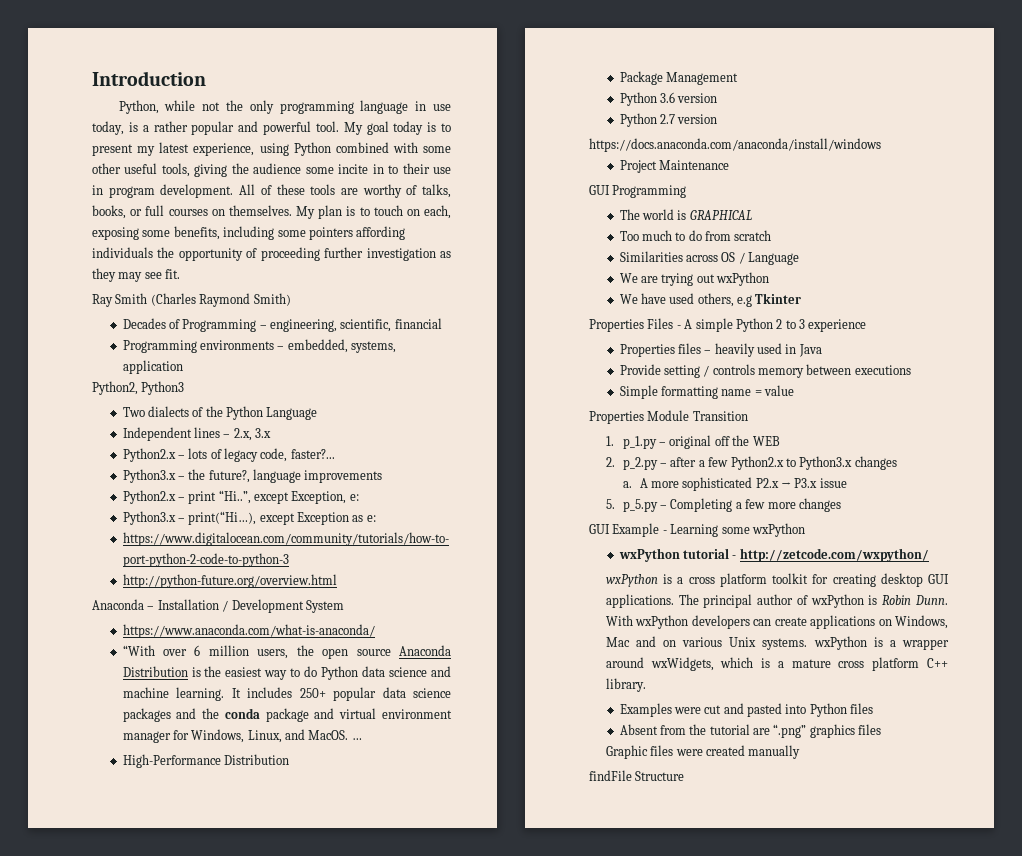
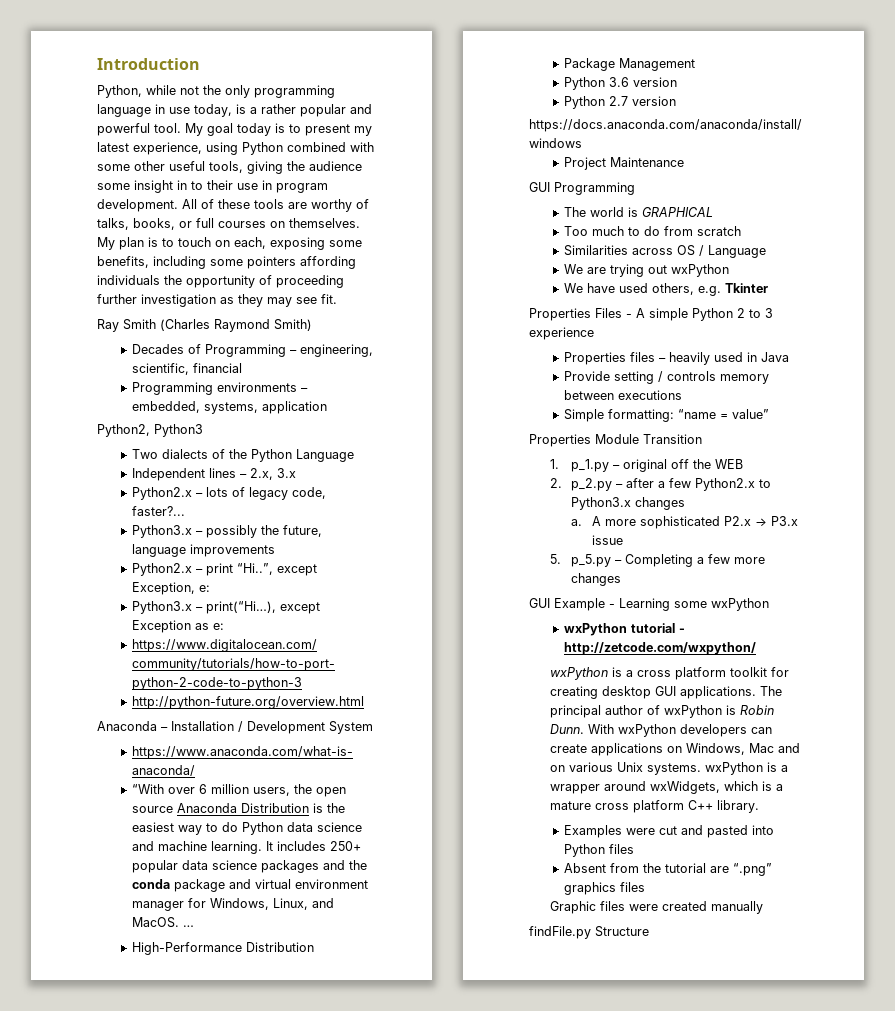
- My goal today is to present my latest experience, using Python combined with some other useful tools, giving the audience some incite in to their use in program development.
+ My goal today is to present my latest experience, using Python combined with some other useful tools, giving the audience some insight in to their use in program development.
- Python3.x – the future?, language improvements
+ Python3.x – possibly the future, language improvements
- We have used others, e.g Tkinter
+ We have used others, e.g. Tkinter
- Simple formatting name = value
+ Simple formatting: “name = value”
- findFile Structure
+ findFile.py Structure

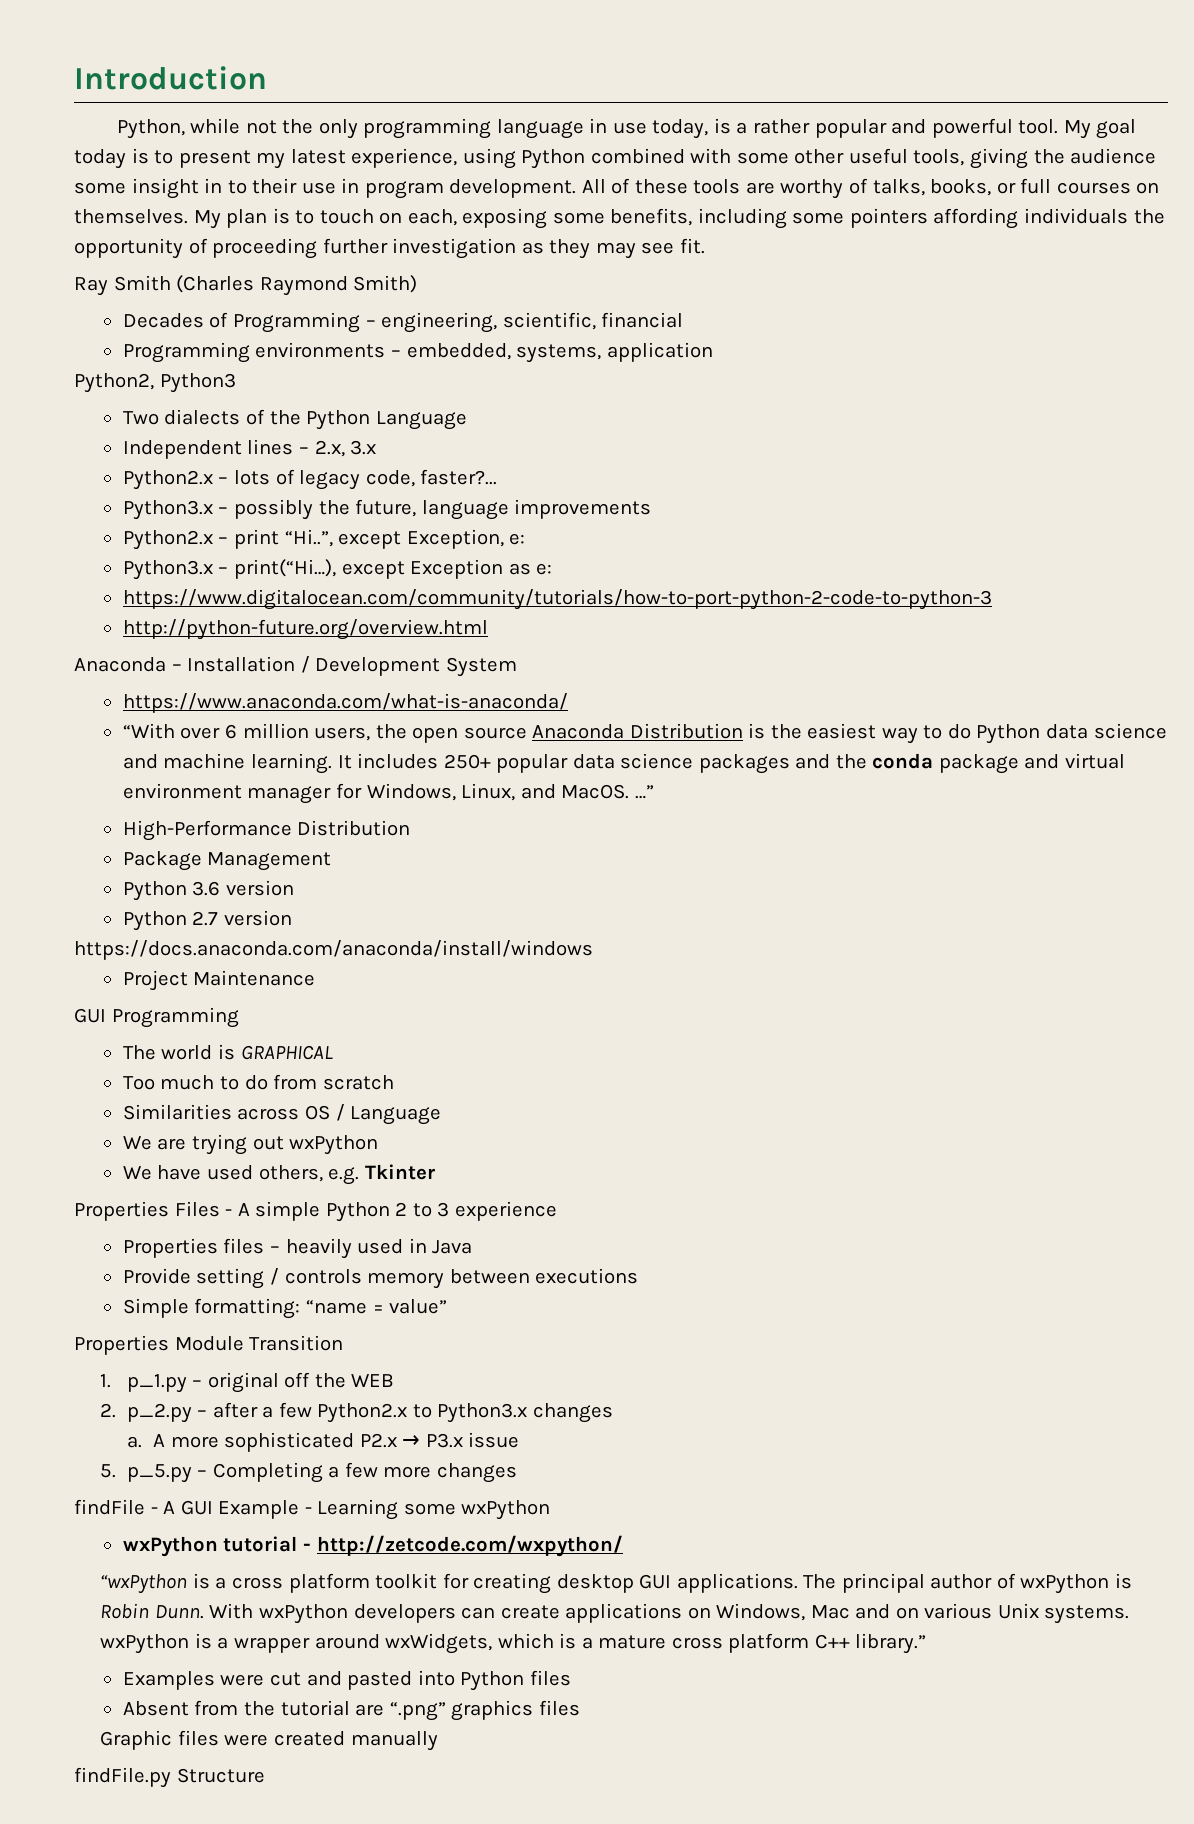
- …
+ …”
- GUI Example - Learning some wxPython
+ findFile - A GUI Example - Learning some wxPython
- wxPython is a cross platform toolkit for creating desktop GUI applications.
+ “wxPython is a cross platform toolkit for creating desktop GUI applications.
- With wxPython developers can create applications on Windows, Mac and on various Unix systems. wxPython is a wrapper around wxWidgets, which is a mature cross platform C++ library.
+ With wxPython developers can create applications on Windows, Mac and on various Unix systems. wxPython is a wrapper around wxWidgets, which is a mature cross platform C++ library.”

